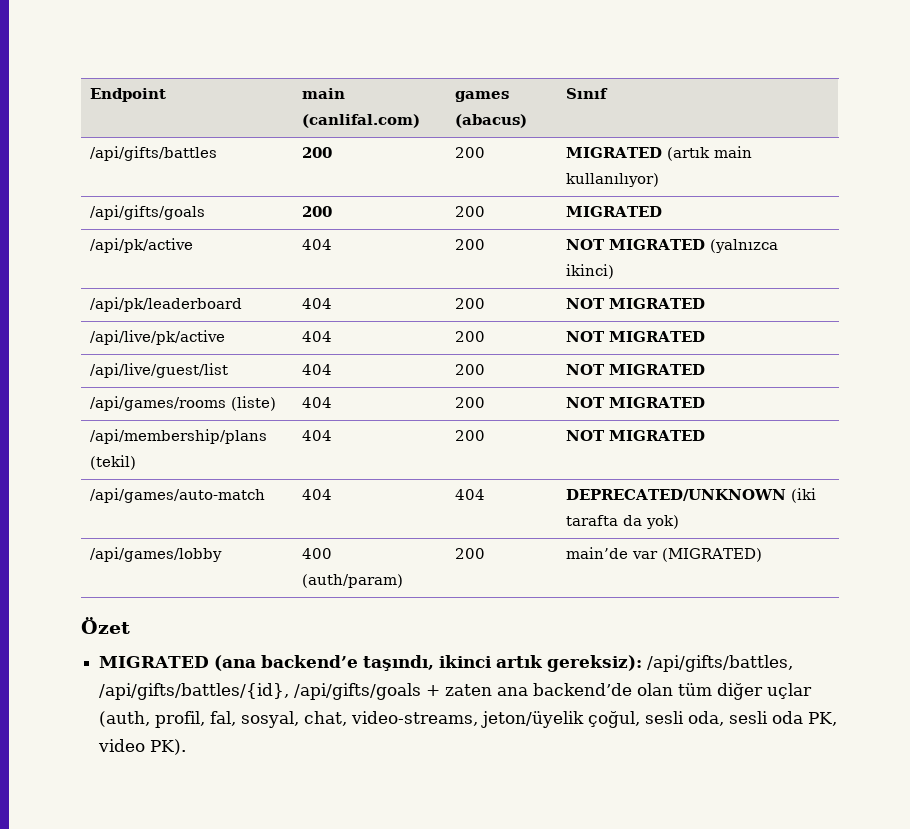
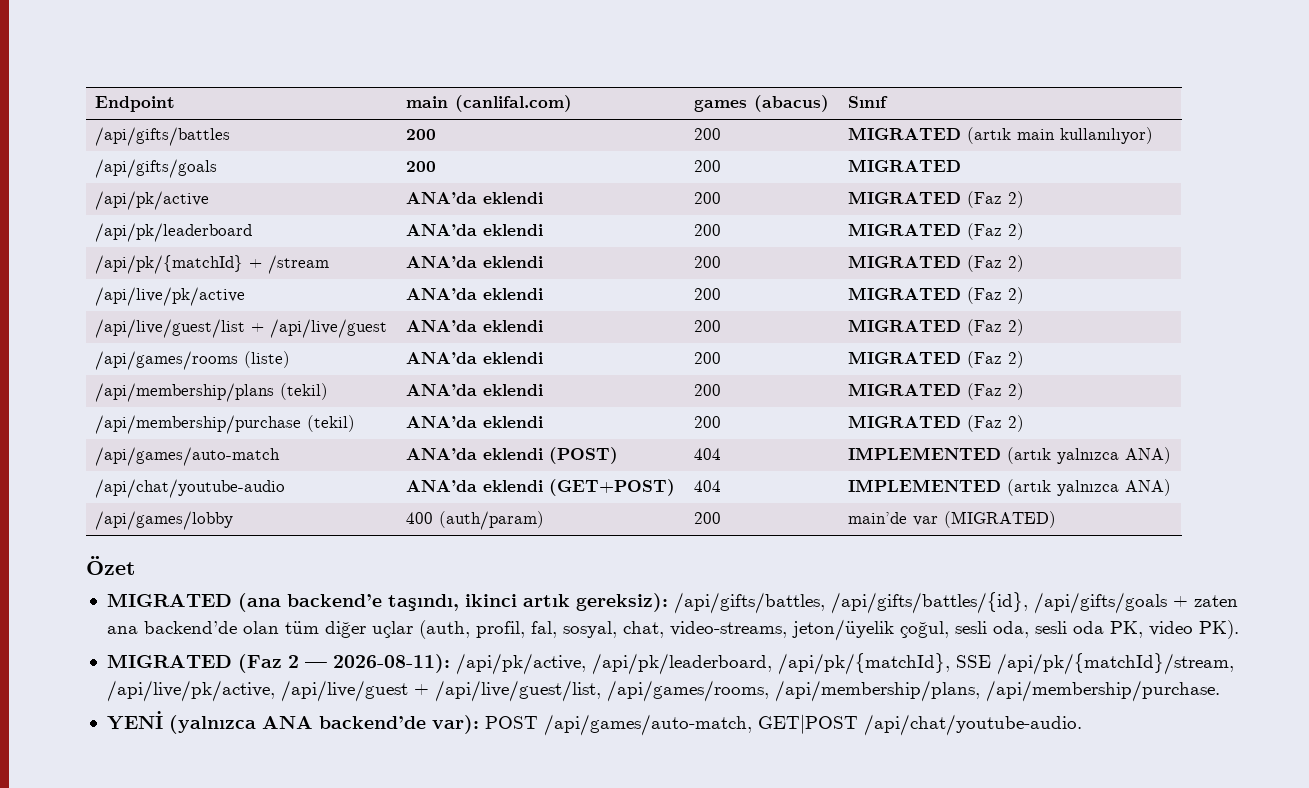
- /api/pk/active | 404 | 200 | NOT MIGRATED (yalnızca ikinci)
+ /api/pk/active | ANA’da eklendi | 200 | MIGRATED (Faz 2)
- /api/pk/leaderboard | 404 | 200 | NOT MIGRATED
+ /api/pk/leaderboard | ANA’da eklendi | 200 | MIGRATED (Faz 2)
+ /api/pk/{matchId} + /stream | ANA’da eklendi | 200 | MIGRATED (Faz 2)
- /api/live/pk/active | 404 | 200 | NOT MIGRATED
+ /api/live/pk/active | ANA’da eklendi | 200 | MIGRATED (Faz 2)
- /api/live/guest/list | 404 | 200 | NOT MIGRATED
+ /api/live/guest/list + /api/live/guest | ANA’da eklendi | 200 | MIGRATED (Faz 2)
- /api/games/rooms (liste) | 404 | 200 | NOT MIGRATED
+ /api/games/rooms (liste) | ANA’da eklendi | 200 | MIGRATED (Faz 2)
- /api/membership/plans (tekil) | 404 | 200 | NOT MIGRATED
- /api/games/auto-match | 404 | 404 | DEPRECATED/UNKNOWN (iki tarafta da yok)
+ /api/membership/plans (tekil) | ANA’da eklendi | 200 | MIGRATED (Faz 2)
+ /api/membership/purchase (tekil) | ANA’da eklendi | 200 | MIGRATED (Faz 2)
+ /api/games/auto-match | ANA’da eklendi (POST) | 404 | IMPLEMENTED (artık yalnızca ANA)
+ /api/chat/youtube-audio | ANA’da eklendi (GET+POST) | 404 | IMPLEMENTED (artık yalnızca ANA)
+ MIGRATED (Faz 2 — 2026-08-11): /api/pk/active, /api/pk/leaderboard, /api/pk/{matchId}, SSE /api/pk/{matchId}/stream, /api/live/pk/active, /api/live/guest + /api/live/guest/list, /api/games/rooms, /api/membership/plans, /api/membership/purchase.
+ YENİ (yalnızca ANA backend’de var): POST /api/games/auto-match, GET|POST /api/chat/youtube-audio.

